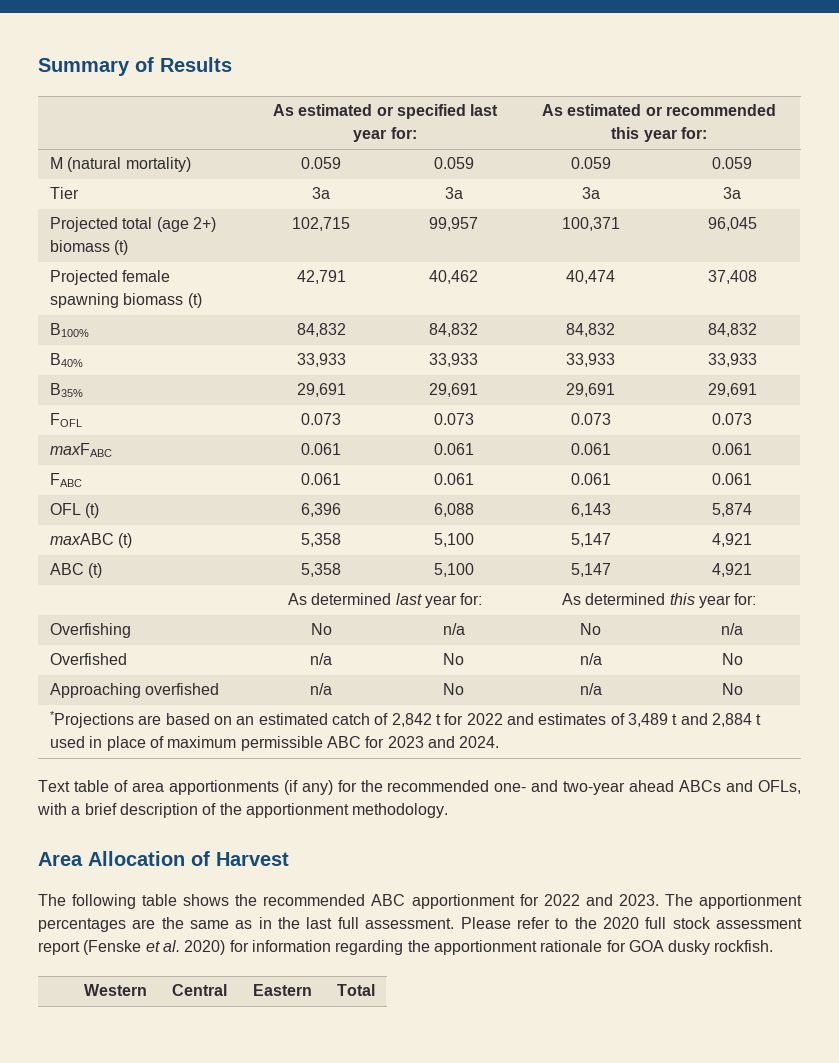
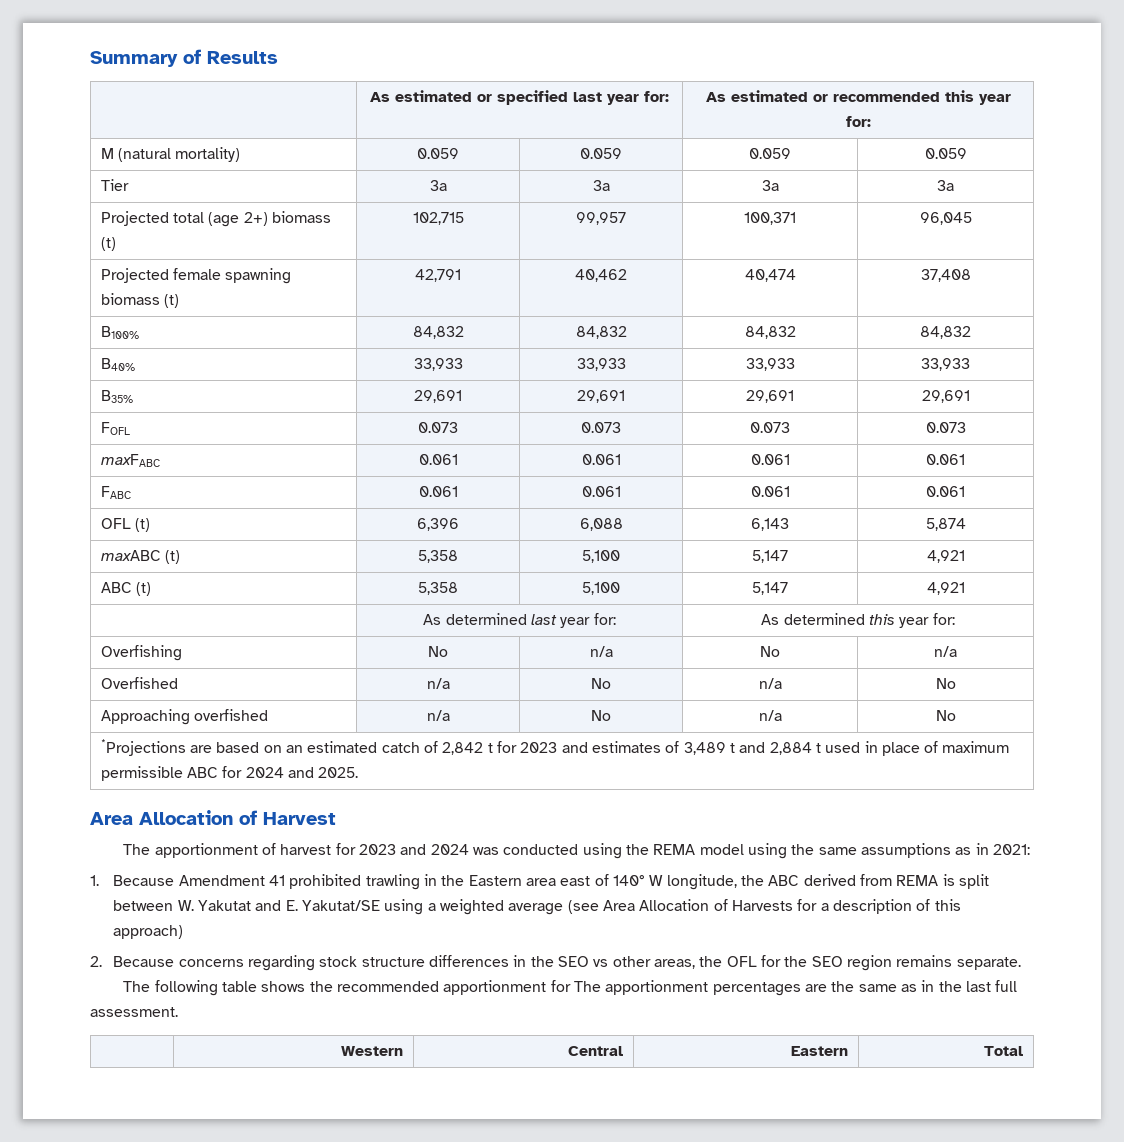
- *Projections are based on an estimated catch of 2,842 t for 2022 and estimates of 3,489 t and 2,884 t used in place of maximum permissible ABC for 2023 and 2024.
- Text table of area apportionments (if any) for the recommended one- and two-year ahead ABCs and OFLs, with a brief description of the apportionment methodology.
+ *Projections are based on an estimated catch of 2,842 t for 2023 and estimates of 3,489 t and 2,884 t used in place of maximum permissible ABC for 2024 and 2025.
  Area Allocation of Harvest
+ The apportionment of harvest for 2023 and 2024 was conducted using the REMA model using the same assumptions as in 2021:
+ 1. Because Amendment 41 prohibited trawling in the Eastern area east of 140° W longitude, the ABC derived from REMA is split between W. Yakutat and E. Yakutat/SE using a weighted average (see Area Allocation of Harvests for a description of this approach)
+ 2. Because concerns regarding stock structure differences in the SEO vs other areas, the OFL for the SEO region remains separate.
- The following table shows the recommended ABC apportionment for 2022 and 2023. The apportionment percentages are the same as in the last full assessment. Please refer to the 2020 full stock assessment report (Fenske et al. 2020) for information regarding the apportionment rationale for GOA dusky rockfish.
+ The following table shows the recommended apportionment for The apportionment percentages are the same as in the last full assessment.

